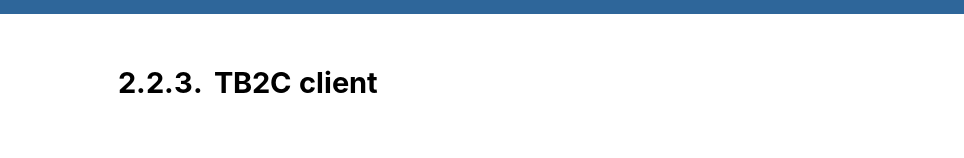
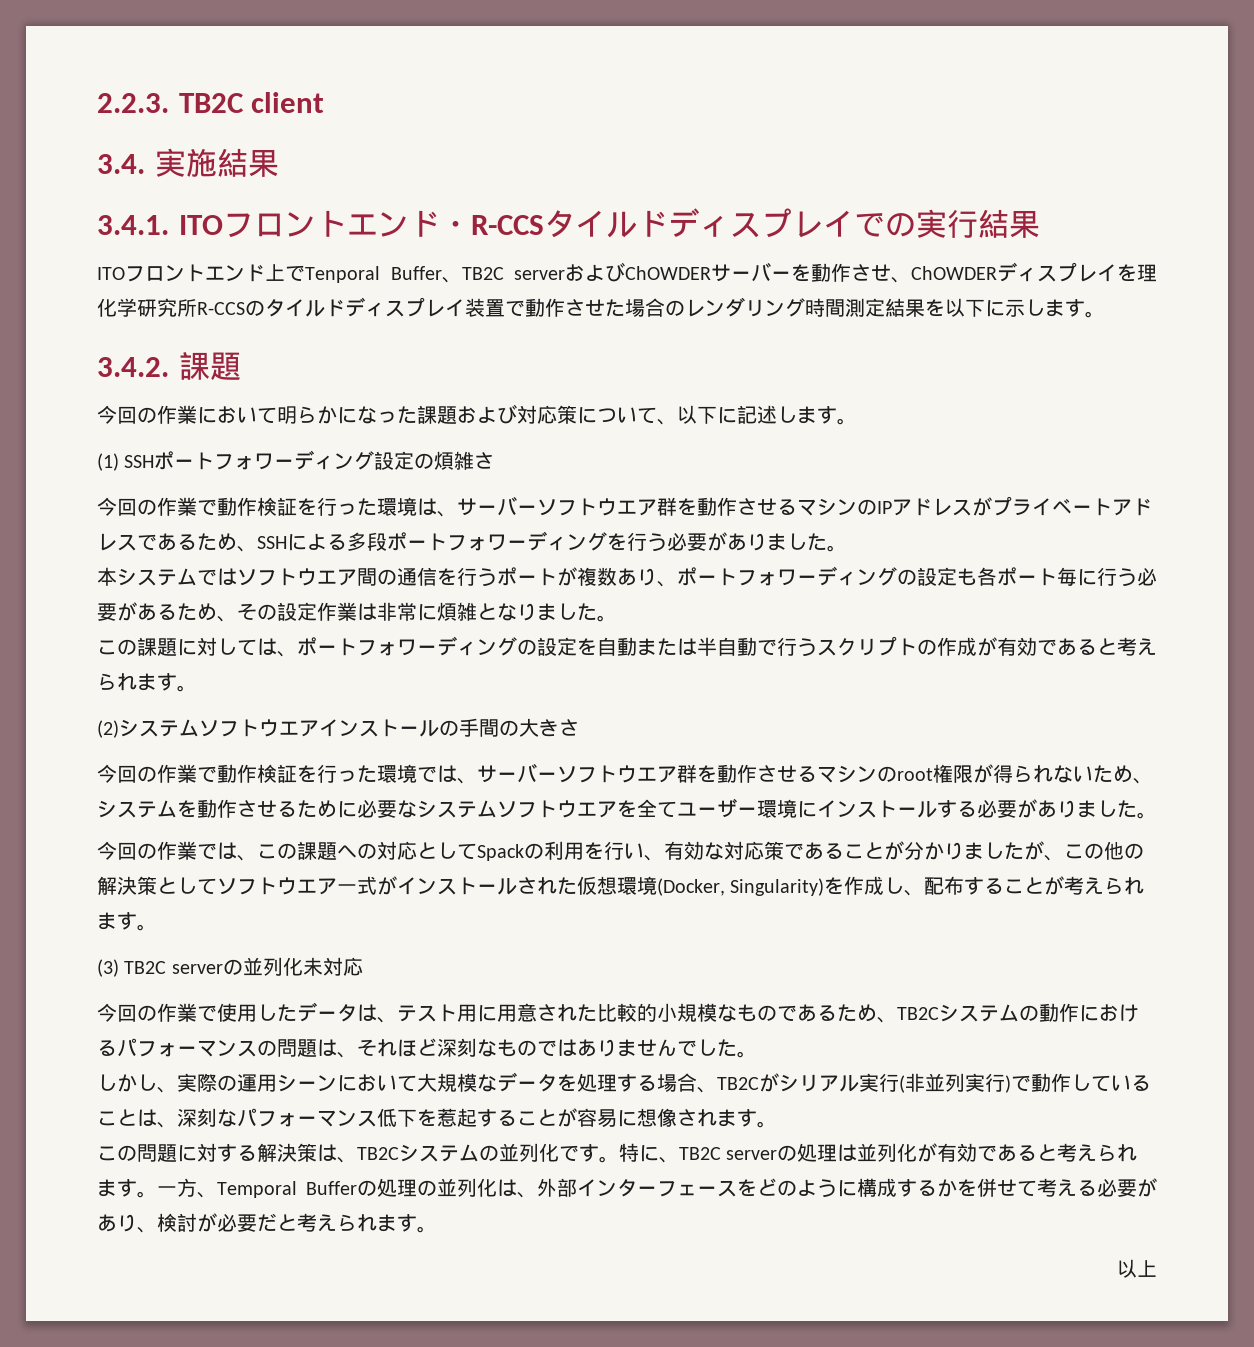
+ 3.4.実施結果
+ 3.4.1. ITOフロントエンド・R-CCSタイルドディスプレイでの実行結果
+ ITOフロントエンド上でTenporal Buffer、TB2C serverおよびChOWDERサーバーを動作させ、ChOWDERディスプレイを理化学研究所R-CCSのタイルドディスプレイ装置で動作させた場合のレンダリング時間測定結果を以下に示します。
+ 3.4.2.課題
+ 今回の作業において明らかになった課題および対応策について、以下に記述します。
+ (1) SSHポートフォワーディング設定の煩雑さ
+ 今回の作業で動作検証を行った環境は、サーバーソフトウエア群を動作させるマシンのIPアドレスがプライベートアドレスであるため、SSHによる多段ポートフォワーディングを行う必要がありました。
+ 本システムではソフトウエア間の通信を行うポートが複数あり、ポートフォワーディングの設定も各ポート毎に行う必要があるため、その設定作業は非常に煩雑となりました。
+ この課題に対しては、ポートフォワーディングの設定を自動または半自動で行うスクリプトの作成が有効であると考えられます。
+ (2)システムソフトウエアインストールの手間の大きさ
+ 今回の作業で動作検証を行った環境では、サーバーソフトウエア群を動作させるマシンのroot権限が得られないため、システムを動作させるために必要なシステムソフトウエアを全てユーザー環境にインストールする必要がありました。
+ 今回の作業では、この課題への対応としてSpackの利用を行い、有効な対応策であることが分かりましたが、この他の解決策としてソフトウエア一式がインストールされた仮想環境(Docker, Singularity)を作成し、配布することが考えられます。
+ (3) TB2C serverの並列化未対応
+ 今回の作業で使用したデータは、テスト用に用意された比較的小規模なものであるため、TB2Cシステムの動作におけるパフォーマンスの問題は、それほど深刻なものではありませんでした。
+ しかし、実際の運用シーンにおいて大規模なデータを処理する場合、TB2Cがシリアル実行(非並列実行)で動作していることは、深刻なパフォーマンス低下を惹起することが容易に想像されます。
+ この問題に対する解決策は、TB2Cシステムの並列化です。特に、TB2C serverの処理は並列化が有効であると考えられます。一方、Temporal Bufferの処理の並列化は、外部インターフェースをどのように構成するかを併せて考える必要があり、検討が必要だと考えられます。
+ 以上

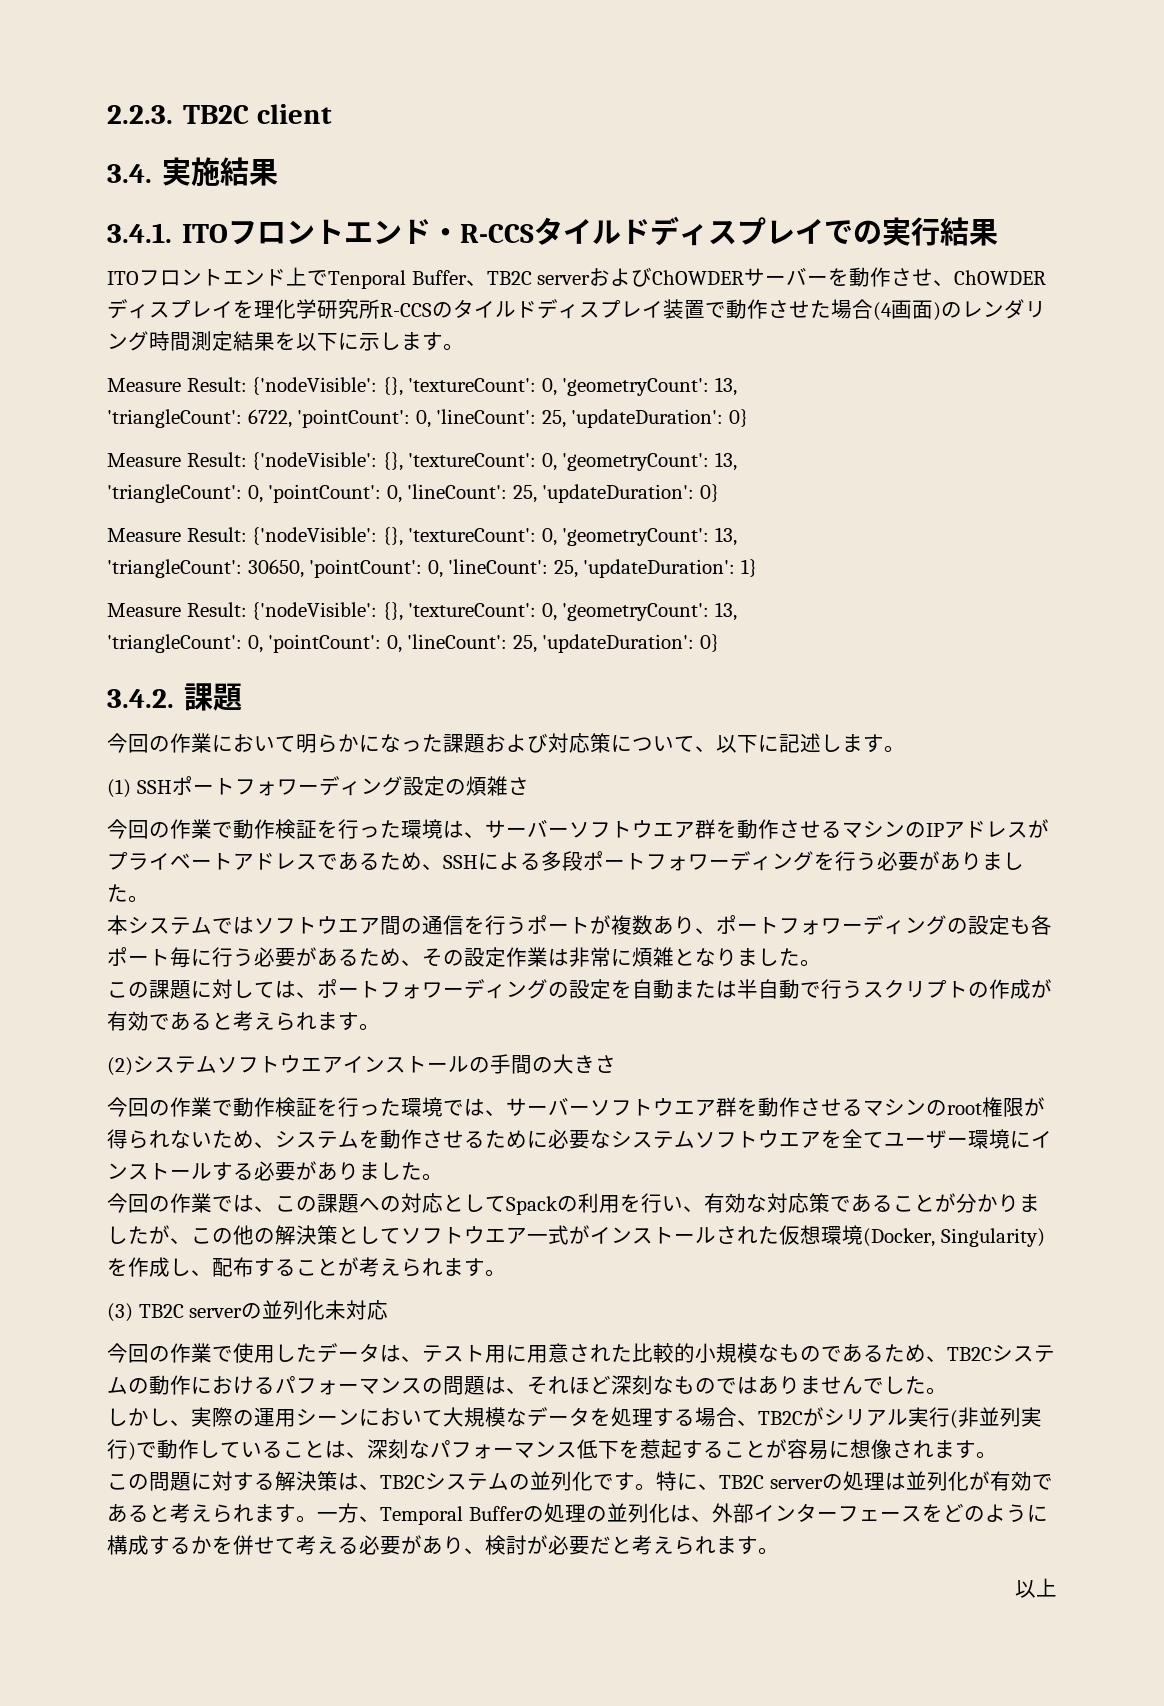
- ITOフロントエンド上でTenporal Buffer、TB2C serverおよびChOWDERサーバーを動作させ、ChOWDERディスプレイを理化学研究所R-CCSのタイルドディスプレイ装置で動作させた場合のレンダリング時間測定結果を以下に示します。
+ ITOフロントエンド上でTenporal Buffer、TB2C serverおよびChOWDERサーバーを動作させ、ChOWDERディスプレイを理化学研究所R-CCSのタイルドディスプレイ装置で動作させた場合(4画面)のレンダリング時間測定結果を以下に示します。
+ Measure Result: {'nodeVisible': {}, 'textureCount': 0, 'geometryCount': 13,
+ 'triangleCount': 6722, 'pointCount': 0, 'lineCount': 25, 'updateDuration': 0}
+ Measure Result: {'nodeVisible': {}, 'textureCount': 0, 'geometryCount': 13,
+ 'triangleCount': 0, 'pointCount': 0, 'lineCount': 25, 'updateDuration': 0}
+ Measure Result: {'nodeVisible': {}, 'textureCount': 0, 'geometryCount': 13,
+ 'triangleCount': 30650, 'pointCount': 0, 'lineCount': 25, 'updateDuration': 1}
+ Measure Result: {'nodeVisible': {}, 'textureCount': 0, 'geometryCount': 13,
+ 'triangleCount': 0, 'pointCount': 0, 'lineCount': 25, 'updateDuration': 0}

